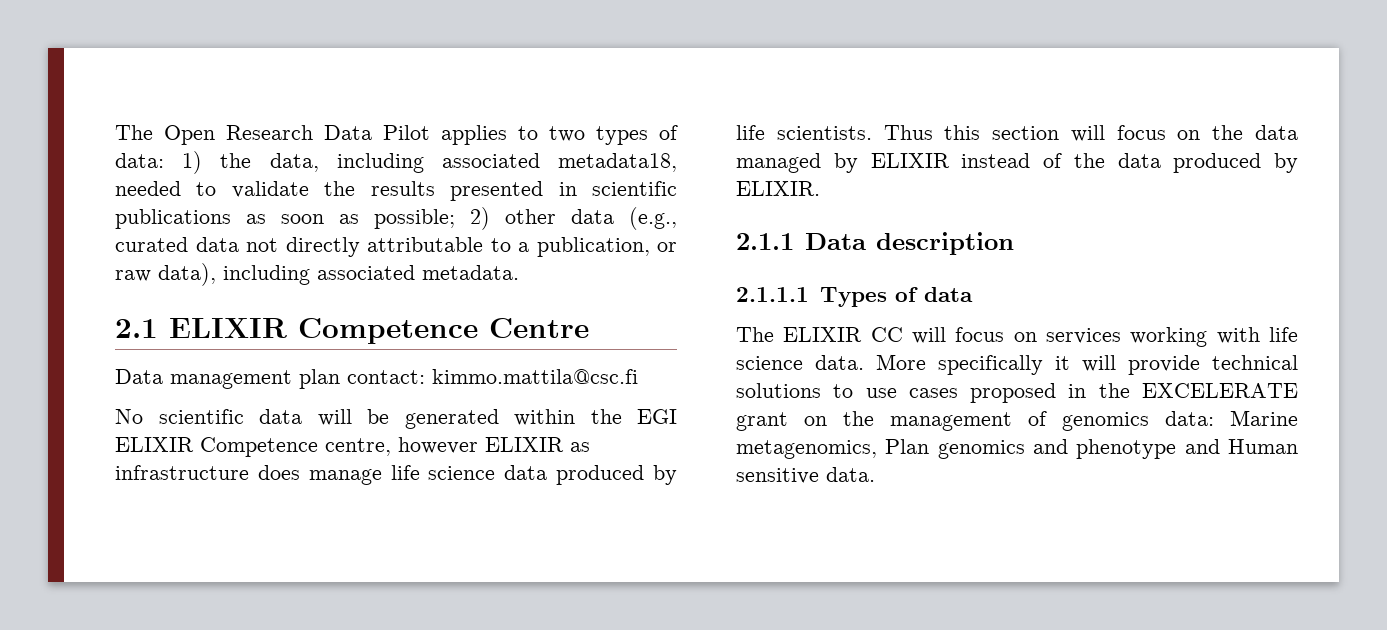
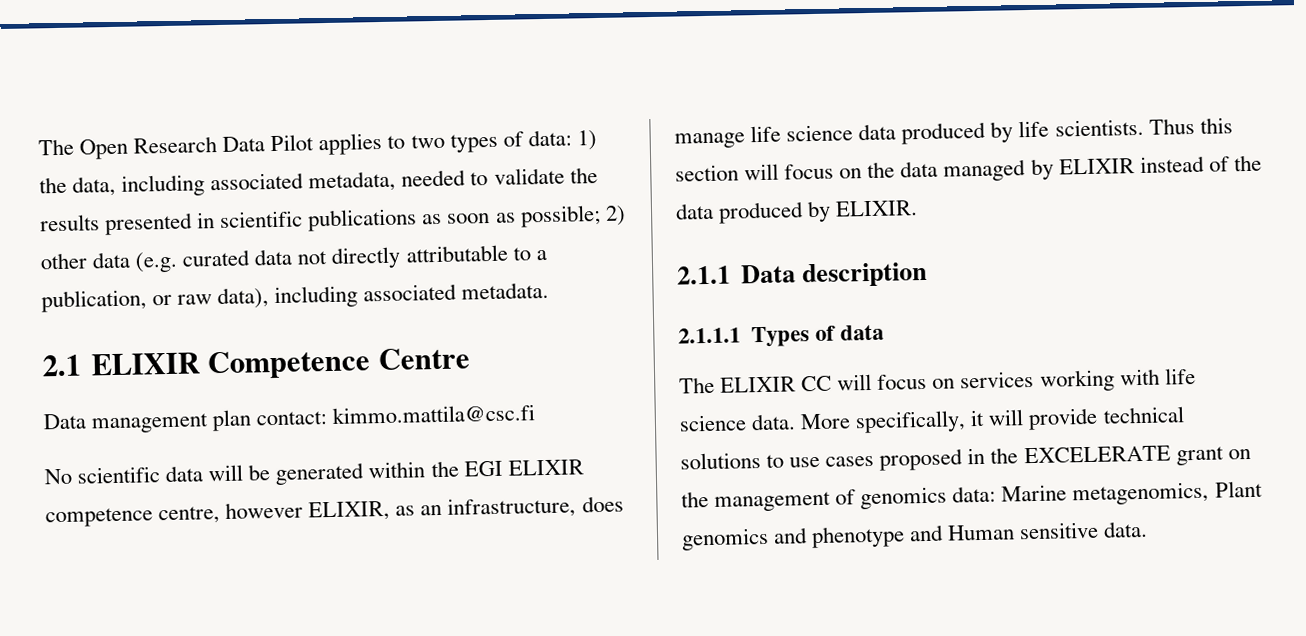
- The Open Research Data Pilot applies to two types of data: 1) the data, including associated metadata18, needed to validate the results presented in scientific publications as soon as possible; 2) other data (e.g., curated data not directly attributable to a publication, or raw data), including associated metadata.
+ The Open Research Data Pilot applies to two types of data: 1) the data, including associated metadata, needed to validate the results presented in scientific publications as soon as possible; 2) other data (e.g. curated data not directly attributable to a publication, or raw data), including associated metadata.
- No scientific data will be generated within the EGI ELIXIR Competence centre, however ELIXIR as infrastructure does manage life science data produced by life scientists.
+ No scientific data will be generated within the EGI ELIXIR competence centre, however ELIXIR, as an infrastructure, does manage life science data produced by life scientists.
- More specifically it will provide technical solutions to use cases proposed in the EXCELERATE grant on the management of genomics data: Marine metagenomics, Plan genomics and phenotype and Human sensitive data.
+ More specifically, it will provide technical solutions to use cases proposed in the EXCELERATE grant on the management of genomics data: Marine metagenomics, Plant genomics and phenotype and Human sensitive data.

